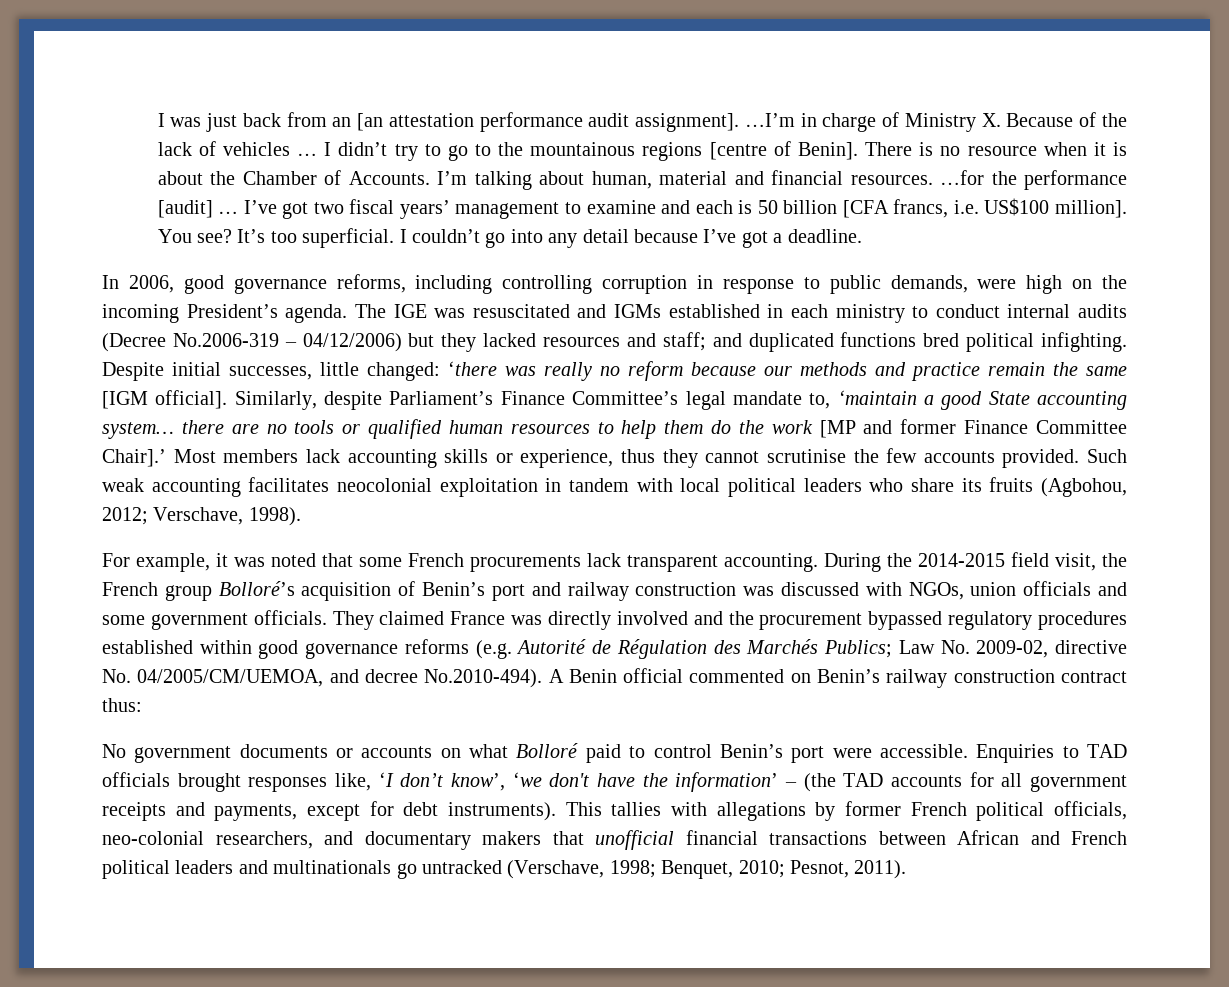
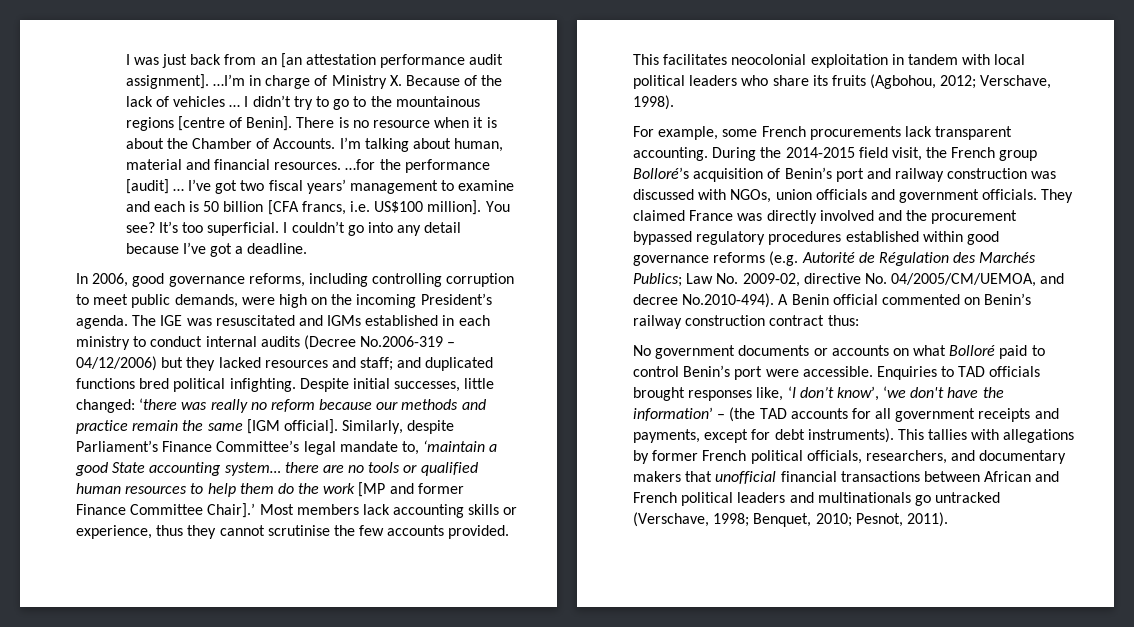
- In 2006, good governance reforms, including controlling corruption in response to public demands, were high on the incoming President’s agenda.
+ In 2006, good governance reforms, including controlling corruption to meet public demands, were high on the incoming President’s agenda.
- Such weak accounting facilitates neocolonial exploitation in tandem with local political leaders who share its fruits (Agbohou, 2012; Verschave, 1998).
+ This facilitates neocolonial exploitation in tandem with local political leaders who share its fruits (Agbohou, 2012; Verschave, 1998).
- For example, it was noted that some French procurements lack transparent accounting.
+ For example, some French procurements lack transparent accounting.
- During the 2014-2015 field visit, the French group Bolloré’s acquisition of Benin’s port and railway construction was discussed with NGOs, union officials and some government officials.
+ During the 2014-2015 field visit, the French group Bolloré’s acquisition of Benin’s port and railway construction was discussed with NGOs, union officials and government officials.
- This tallies with allegations by former French political officials, neo-colonial researchers, and documentary makers that unofficial financial transactions between African and French political leaders and multinationals go untracked (Verschave, 1998; Benquet, 2010; Pesnot, 2011).
+ This tallies with allegations by former French political officials, researchers, and documentary makers that unofficial financial transactions between African and French political leaders and multinationals go untracked (Verschave, 1998; Benquet, 2010; Pesnot, 2011).

